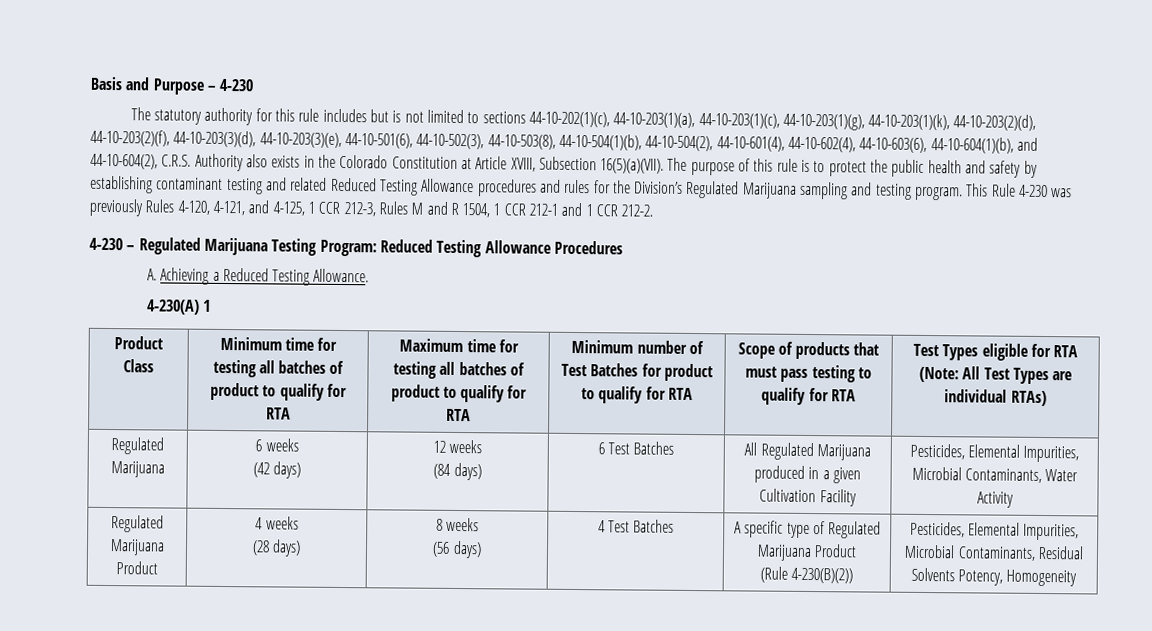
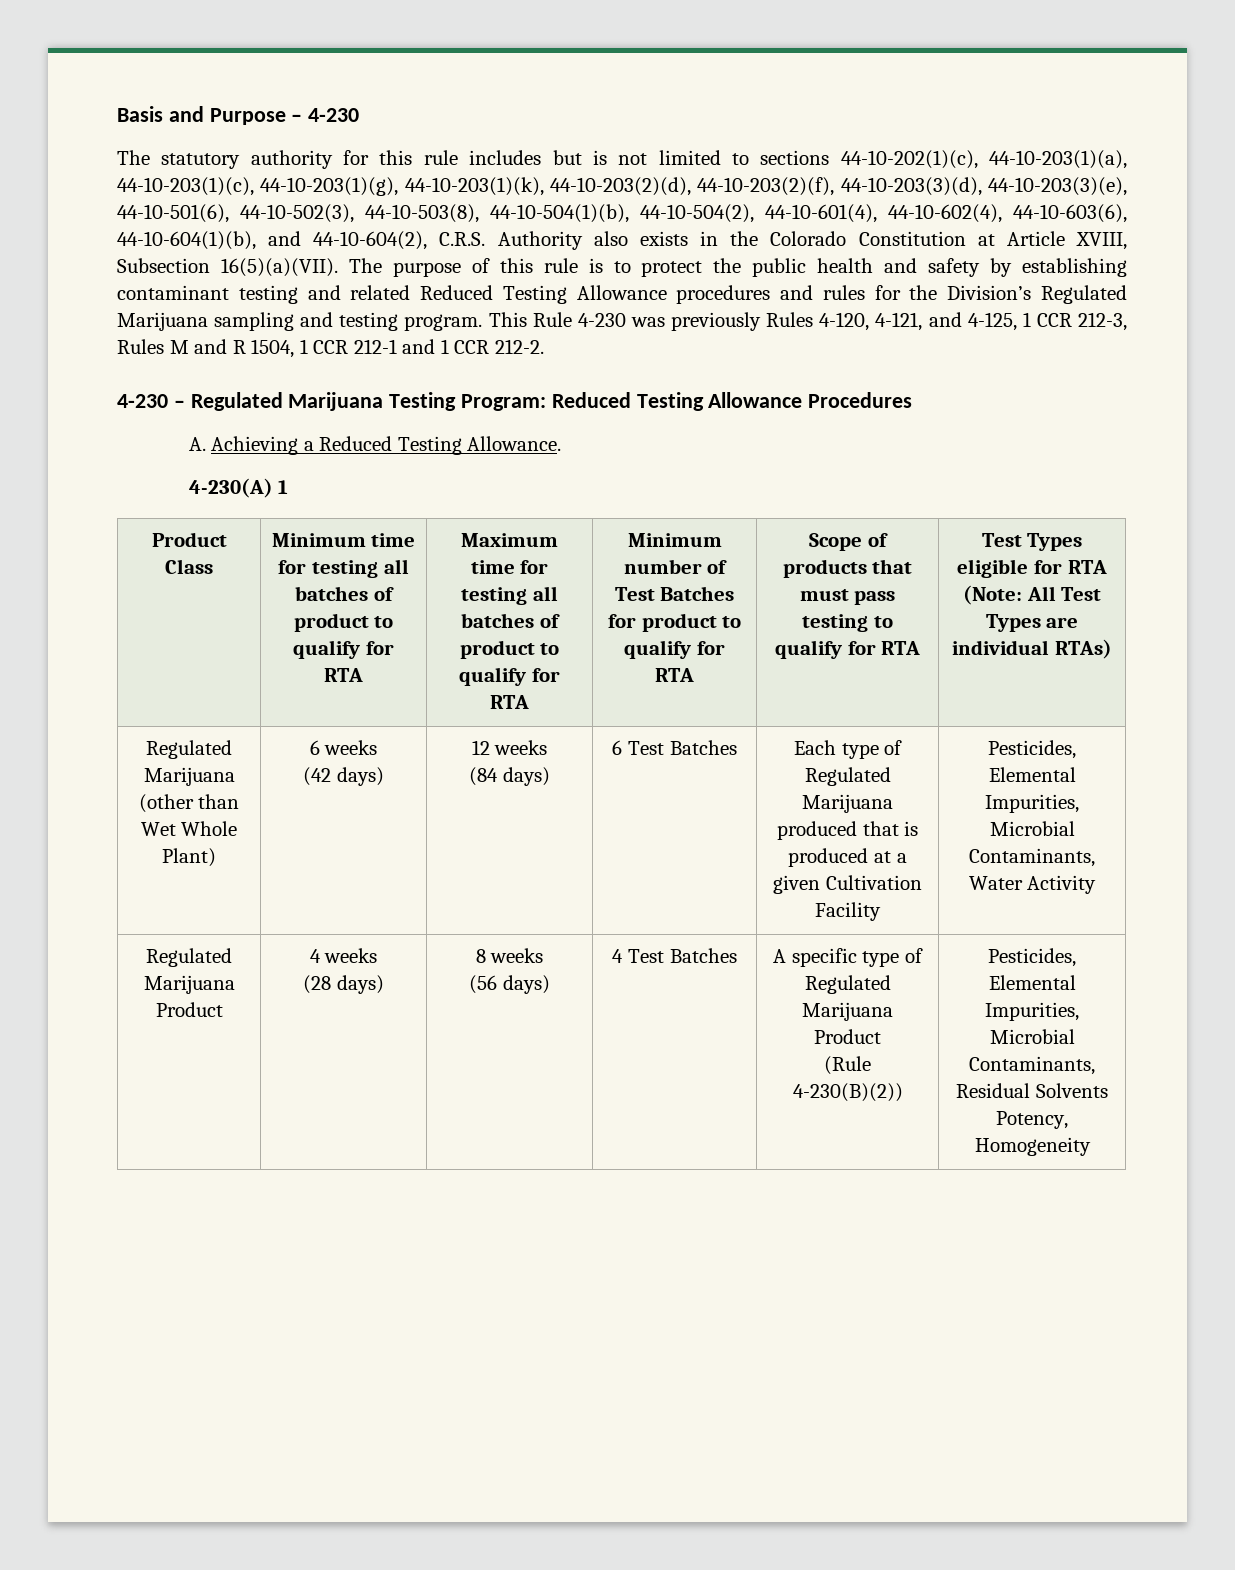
- Regulated Marijuana | 6 weeks
+ Regulated Marijuana (other than Wet Whole Plant) | 6 weeks
  (42 days) | 12 weeks
- (84 days) | 6 Test Batches | All Regulated Marijuana produced in a given Cultivation Facility | Pesticides, Elemental Impurities, Microbial Contaminants, Water Activity
+ (84 days) | 6 Test Batches | Each type of Regulated Marijuana produced that is produced at a given Cultivation Facility | Pesticides, Elemental Impurities, Microbial Contaminants, Water Activity

